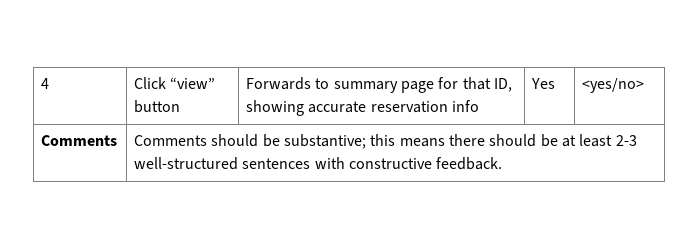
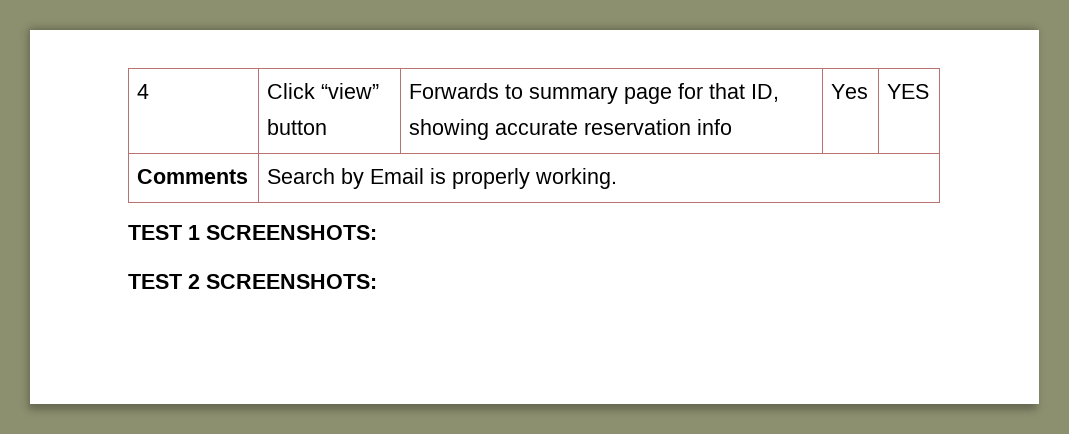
- 4 | Click “view” button | Forwards to summary page for that ID, showing accurate reservation info | Yes | <yes/no>
+ 4 | Click “view” button | Forwards to summary page for that ID, showing accurate reservation info | Yes | YES
- Comments | Comments should be substantive; this means there should be at least 2-3 well-structured sentences with constructive feedback.
+ Comments | Search by Email is properly working.
+ TEST 1 SCREENSHOTS:
+ TEST 2 SCREENSHOTS:

